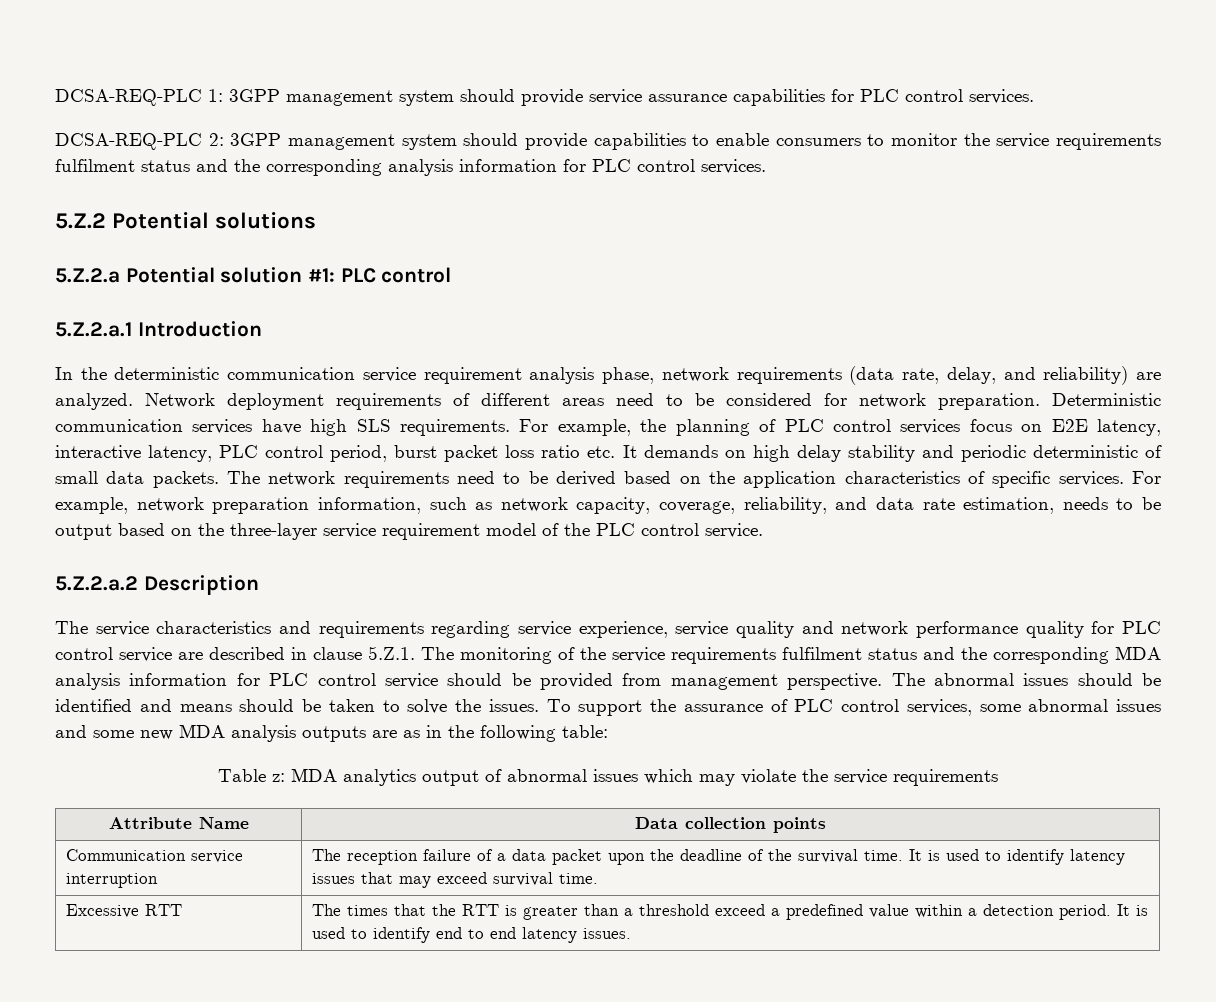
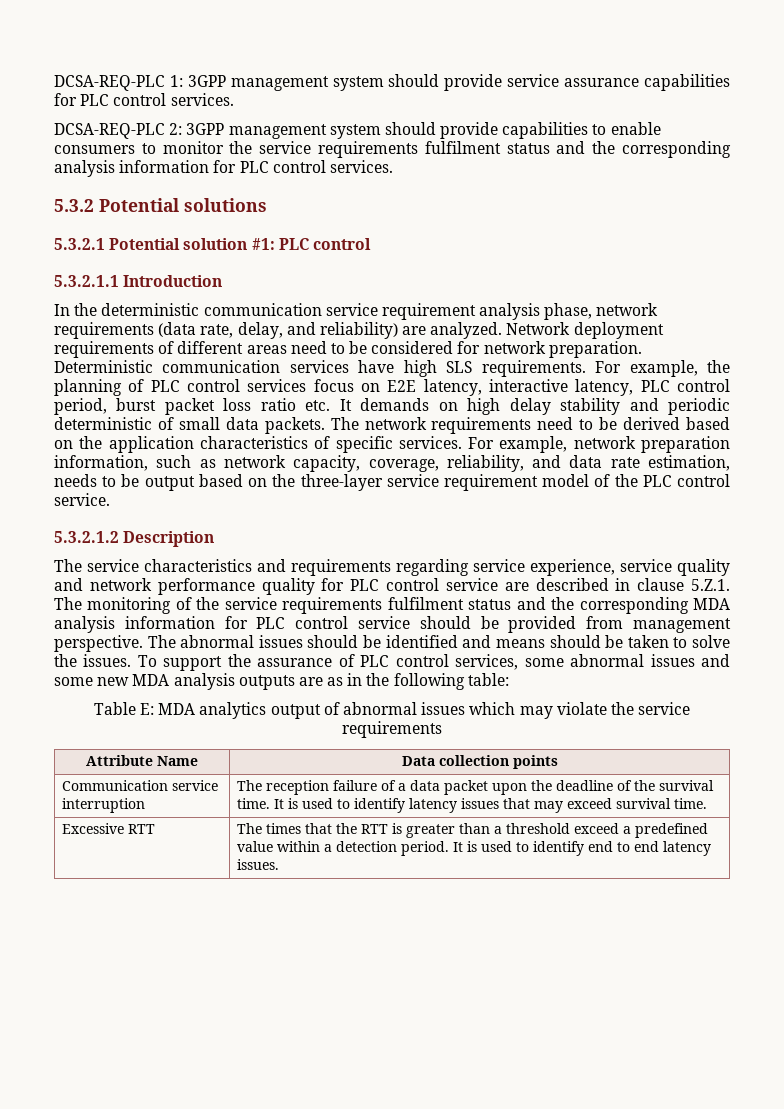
- 5.Z.2 Potential solutions
+ 5.3.2 Potential solutions
- 5.Z.2.a Potential solution #1: PLC control
+ 5.3.2.1 Potential solution #1: PLC control
- 5.Z.2.a.1 Introduction
+ 5.3.2.1.1 Introduction
- 5.Z.2.a.2 Description
+ 5.3.2.1.2 Description
- Table z: MDA analytics output of abnormal issues which may violate the service requirements
+ Table E: MDA analytics output of abnormal issues which may violate the service requirements

